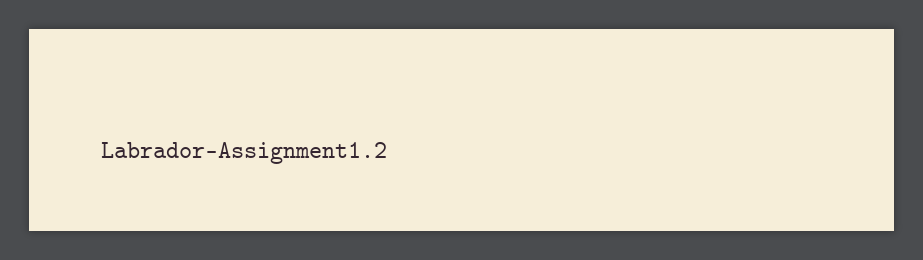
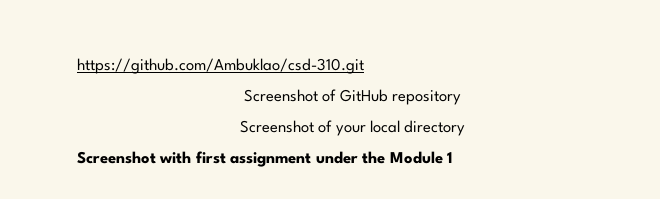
- Labrador-Assignment1.2
+ https://github.com/Ambuklao/csd-310.git
+ Screenshot of GitHub repository
+ Screenshot of your local directory
+ Screenshot with first assignment under the Module 1

